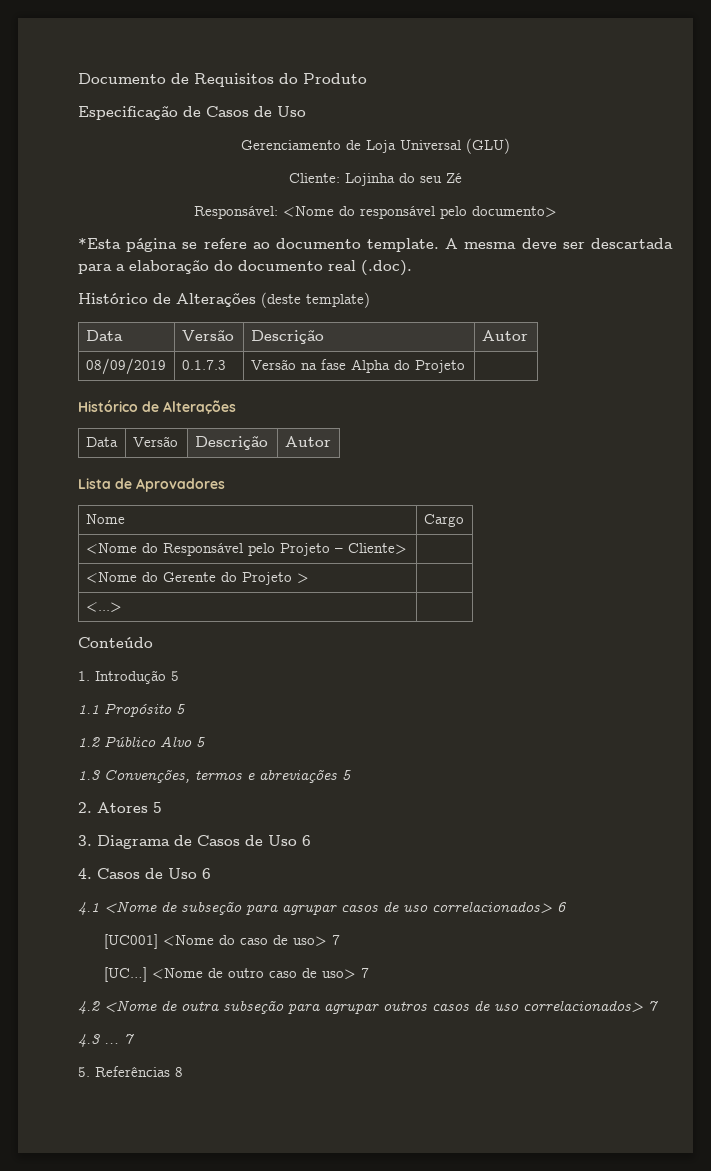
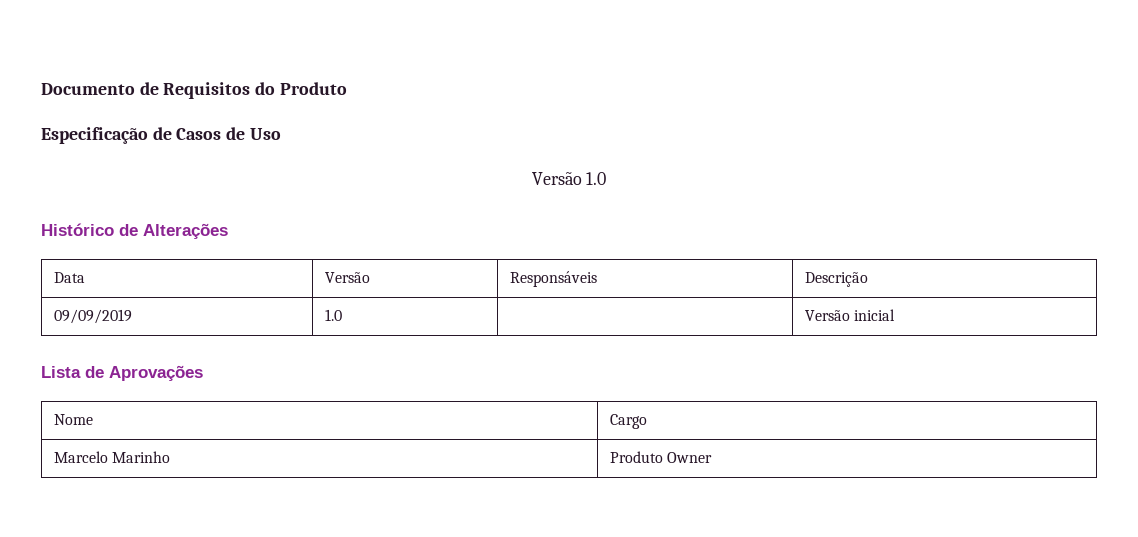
- Gerenciamento de Loja Universal (GLU)
- Cliente: Lojinha do seu Zé
- Responsável: <Nome do responsável pelo documento>
- *Esta página se refere ao documento template. A mesma deve ser descartada para a elaboração do documento real (.doc).
- Histórico de Alterações (deste template)
- Data | Versão | Descrição | Autor
- 08/09/2019 | 0.1.7.3 | Versão na fase Alpha do Projeto |
+ Versão 1.0
  Histórico de Alterações
- Data | Versão | Descrição | Autor
+ Data | Versão | Responsáveis | Descrição
+ 09/09/2019 | 1.0 | | Versão inicial
- Lista de Aprovadores
+ Lista de Aprovações
- <Nome do Responsável pelo Projeto – Cliente> |
- <Nome do Gerente do Projeto > |
- <...> |
- Conteúdo
- 1. Introdução 5
- 1.1 Propósito 5
- 1.2 Público Alvo 5
- 1.3 Convenções, termos e abreviações 5
- 2. Atores 5
- 3. Diagrama de Casos de Uso 6
- 4. Casos de Uso 6
- 4.1 <Nome de subseção para agrupar casos de uso correlacionados> 6
- [UC001] <Nome do caso de uso> 7
- [UC…] <Nome de outro caso de uso> 7
- 4.2 <Nome de outra subseção para agrupar outros casos de uso correlacionados> 7
- 4.3 … 7
- 5. Referências 8
+ Marcelo Marinho | Produto Owner

